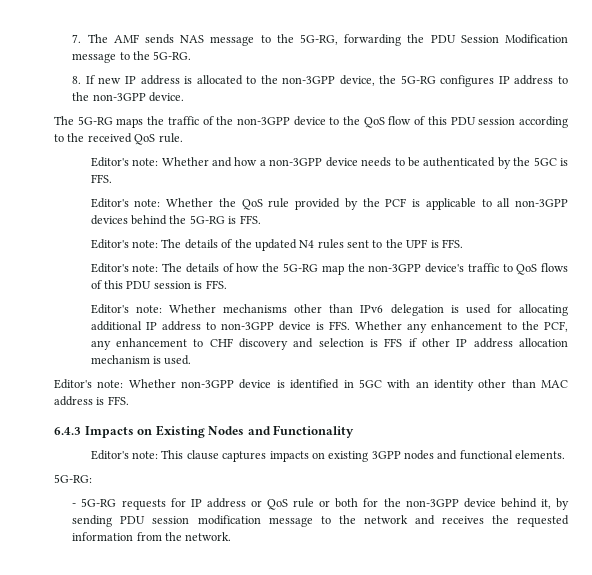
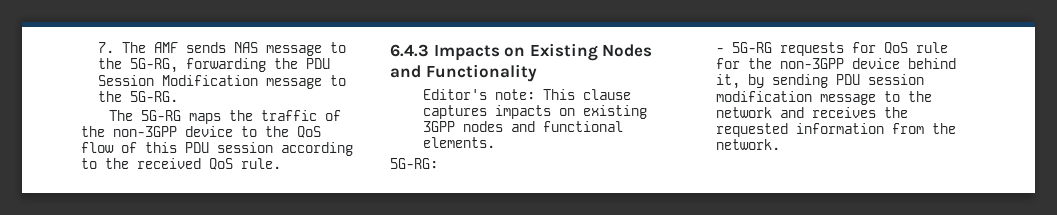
- 8. If new IP address is allocated to the non-3GPP device, the 5G-RG configures IP address to the non-3GPP device.
- Editor's note: Whether and how a non-3GPP device needs to be authenticated by the 5GC is FFS.
- Editor's note: Whether the QoS rule provided by the PCF is applicable to all non-3GPP devices behind the 5G-RG is FFS.
- Editor's note: The details of the updated N4 rules sent to the UPF is FFS.
- Editor's note: The details of how the 5G-RG map the non-3GPP device's traffic to QoS flows of this PDU session is FFS.
- Editor's note: Whether mechanisms other than IPv6 delegation is used for allocating additional IP address to non-3GPP device is FFS. Whether any enhancement to the PCF, any enhancement to CHF discovery and selection is FFS if other IP address allocation mechanism is used.
- Editor's note: Whether non-3GPP device is identified in 5GC with an identity other than MAC address is FFS.
- - 5G-RG requests for IP address or QoS rule or both for the non-3GPP device behind it, by sending PDU session modification message to the network and receives the requested information from the network.
+ - 5G-RG requests for QoS rule for the non-3GPP device behind it, by sending PDU session modification message to the network and receives the requested information from the network.

